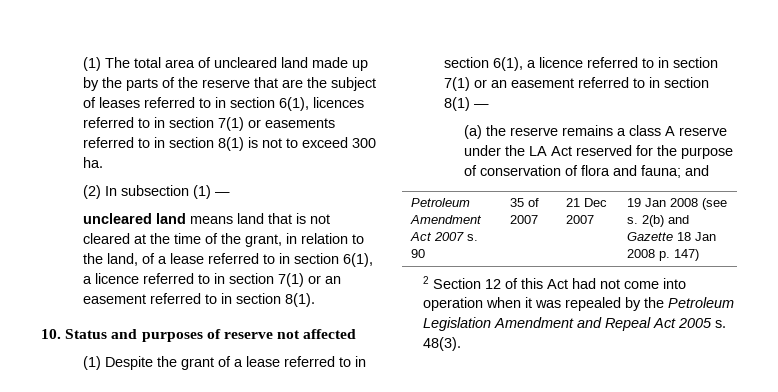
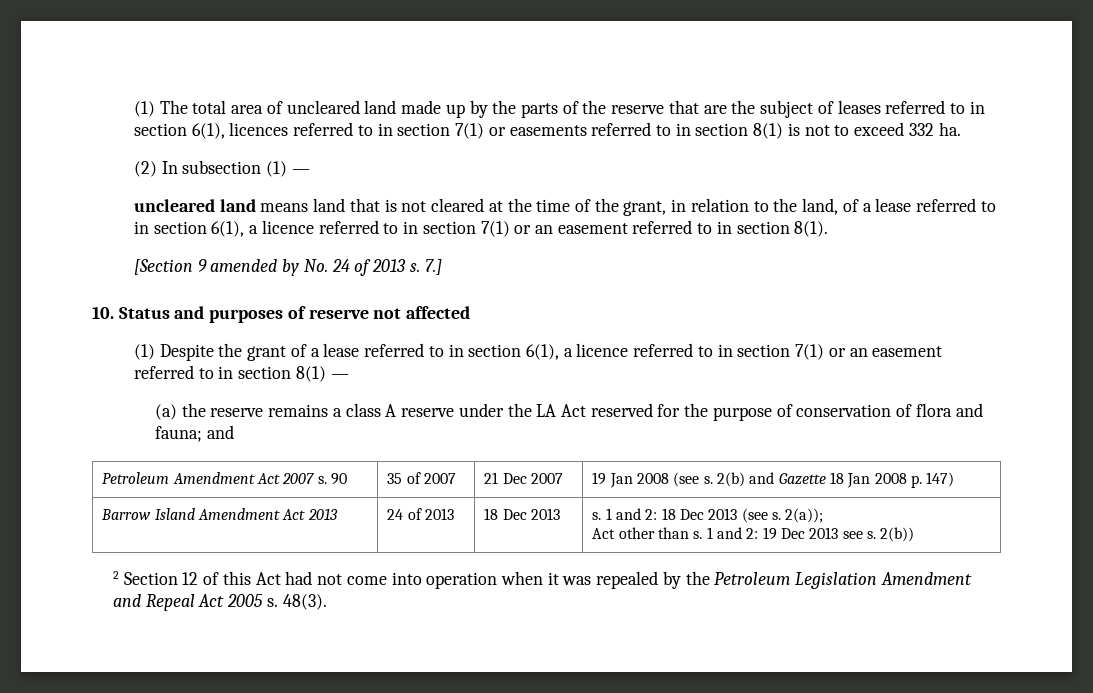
- (1) The total area of uncleared land made up by the parts of the reserve that are the subject of leases referred to in section 6(1), licences referred to in section 7(1) or easements referred to in section 8(1) is not to exceed 300 ha.
+ (1) The total area of uncleared land made up by the parts of the reserve that are the subject of leases referred to in section 6(1), licences referred to in section 7(1) or easements referred to in section 8(1) is not to exceed 332 ha.
+ [Section 9 amended by No. 24 of 2013 s. 7.]
+ Barrow Island Amendment Act 2013 | 24 of 2013 | 18 Dec 2013 | s. 1 and 2: 18 Dec 2013 (see s. 2(a));
+ Act other than s. 1 and 2: 19 Dec 2013 see s. 2(b))

